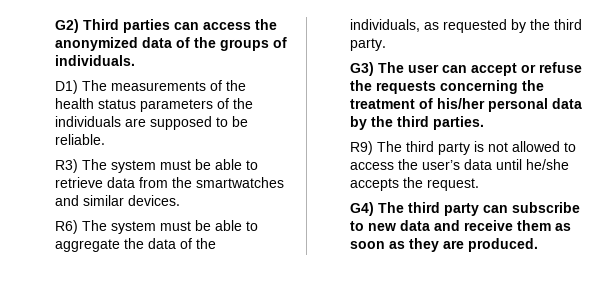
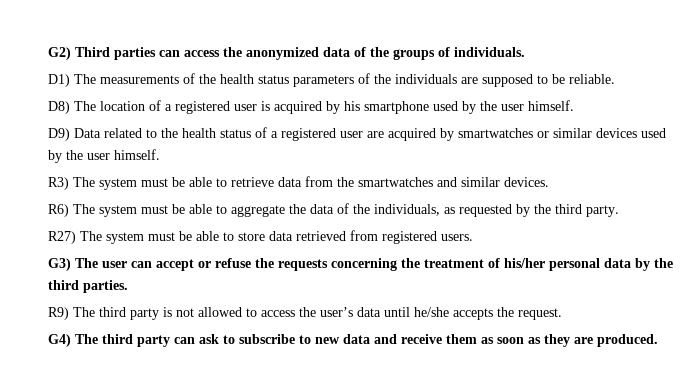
+ D8) The location of a registered user is acquired by his smartphone used by the user himself.
+ D9) Data related to the health status of a registered user are acquired by smartwatches or similar devices used by the user himself.
+ R27) The system must be able to store data retrieved from registered users.
- G4) The third party can subscribe to new data and receive them as soon as they are produced.
+ G4) The third party can ask to subscribe to new data and receive them as soon as they are produced.

